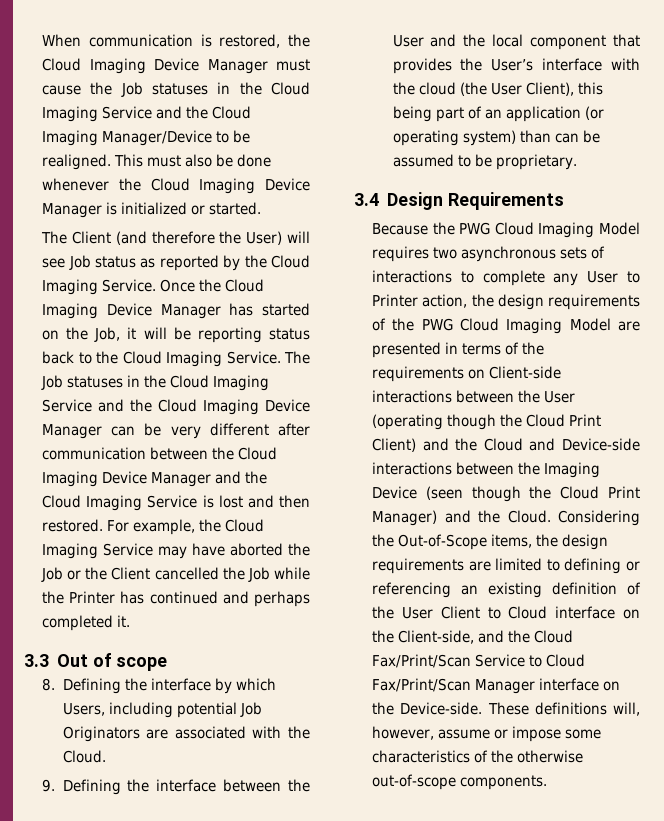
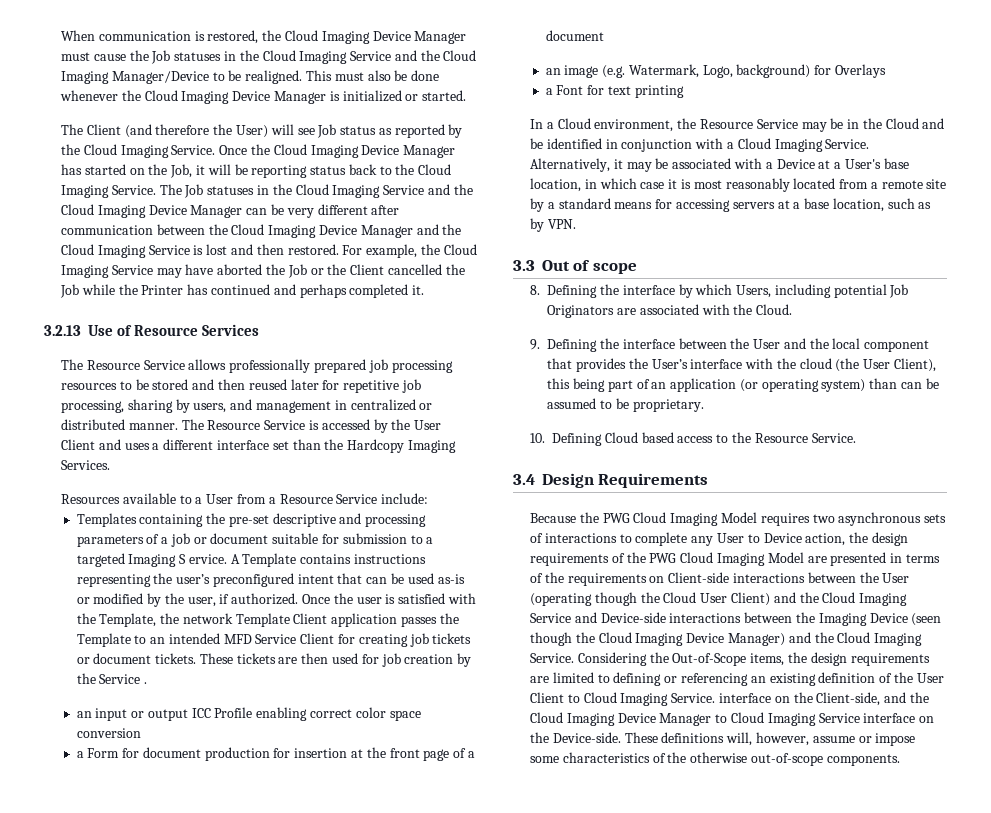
+ 3.2.13 Use of Resource Services
+ The Resource Service allows professionally prepared job processing resources to be stored and then reused later for repetitive job processing, sharing by users, and management in centralized or distributed manner. The Resource Service is accessed by the User Client and uses a different interface set than the Hardcopy Imaging Services.
+ Resources available to a User from a Resource Service include:
+ Templates containing the pre-set descriptive and processing parameters of a job or document suitable for submission to a targeted Imaging S ervice. A Template contains instructions representing the user’s preconfigured intent that can be used as-is or modified by the user, if authorized. Once the user is satisfied with the Template, the network Template Client application passes the Template to an intended MFD Service Client for creating job tickets or document tickets. These tickets are then used for job creation by the Service .
+ an input or output ICC Profile enabling correct color space conversion
+ a Form for document production for insertion at the front page of a document
+ an image (e.g. Watermark, Logo, background) for Overlays
+ a Font for text printing
+ In a Cloud environment, the Resource Service may be in the Cloud and be identified in conjunction with a Cloud Imaging Service. Alternatively, it may be associated with a Device at a User's base location, in which case it is most reasonably located from a remote site by a standard means for accessing servers at a base location, such as by VPN.
+ 10. Defining Cloud based access to the Resource Service.
- Because the PWG Cloud Imaging Model requires two asynchronous sets of interactions to complete any User to Printer action, the design requirements of the PWG Cloud Imaging Model are presented in terms of the requirements on Client-side interactions between the User (operating though the Cloud Print Client) and the Cloud and Device-side interactions between the Imaging Device (seen though the Cloud Print Manager) and the Cloud.
+ Because the PWG Cloud Imaging Model requires two asynchronous sets of interactions to complete any User to Device action, the design requirements of the PWG Cloud Imaging Model are presented in terms of the requirements on Client-side interactions between the User (operating though the Cloud User Client) and the Cloud Imaging Service and Device-side interactions between the Imaging Device (seen though the Cloud Imaging Device Manager) and the Cloud Imaging Service.
- Considering the Out-of-Scope items, the design requirements are limited to defining or referencing an existing definition of the User Client to Cloud interface on the Client-side, and the Cloud Fax/Print/Scan Service to Cloud Fax/Print/Scan Manager interface on the Device-side.
+ Considering the Out-of-Scope items, the design requirements are limited to defining or referencing an existing definition of the User Client to Cloud Imaging Service. interface on the Client-side, and the Cloud Imaging Device Manager to Cloud Imaging Service interface on the Device-side.

